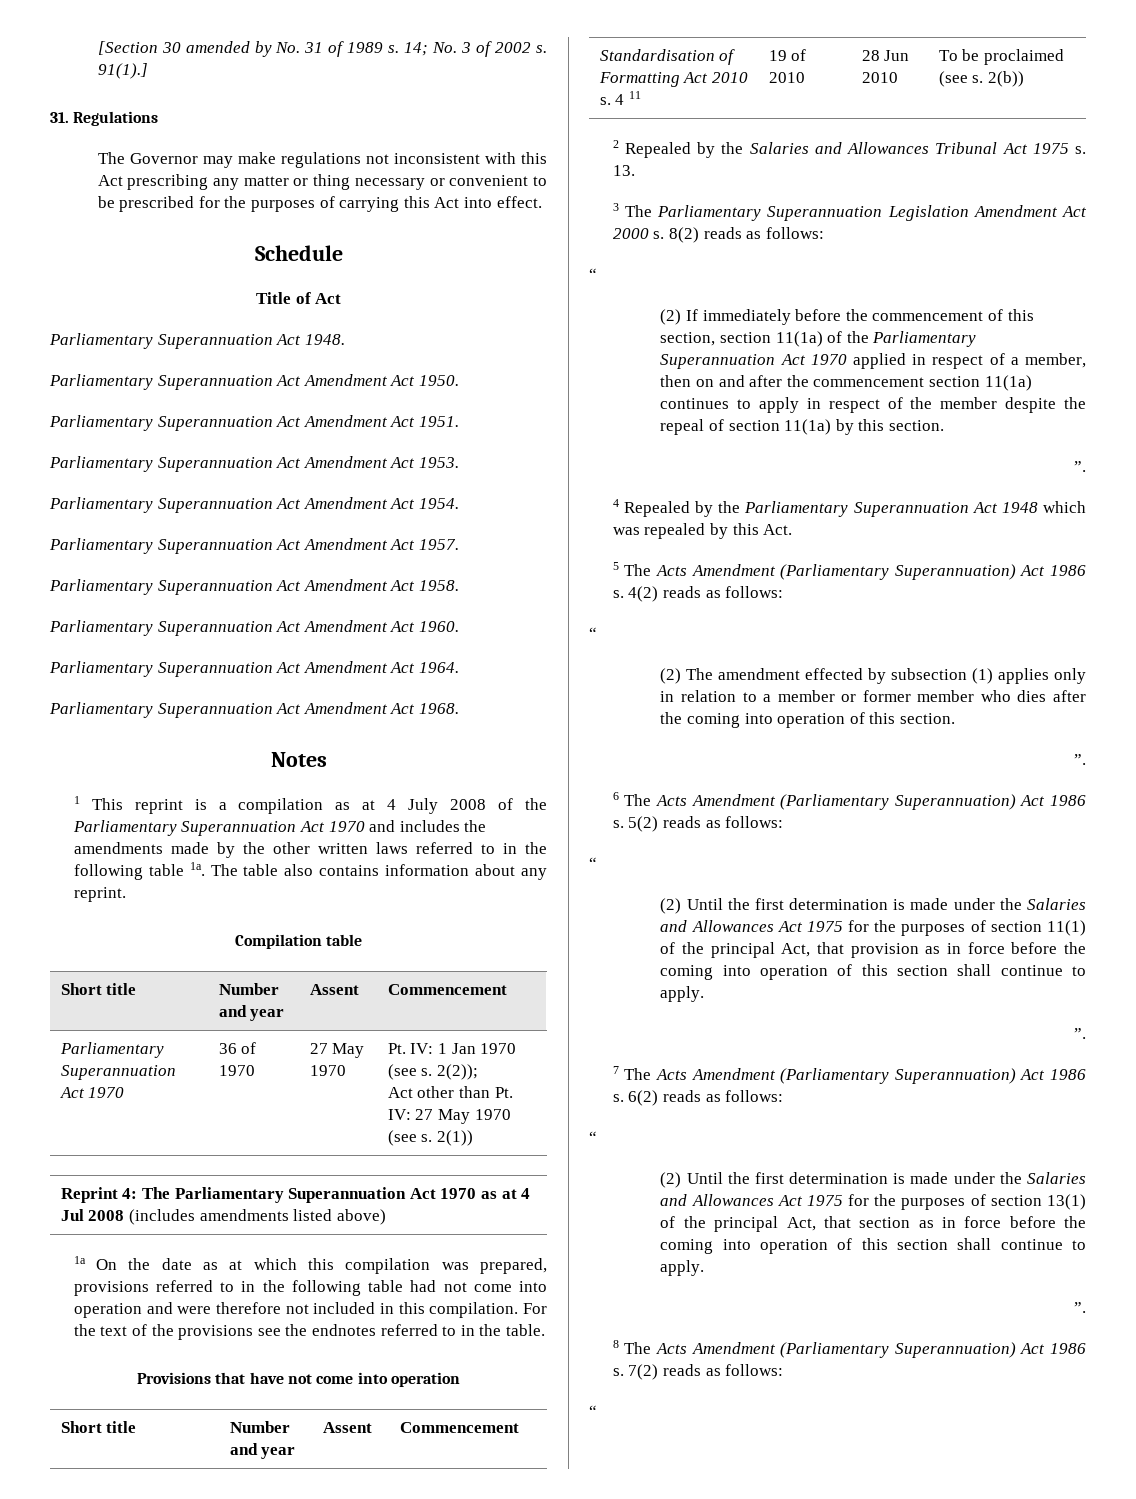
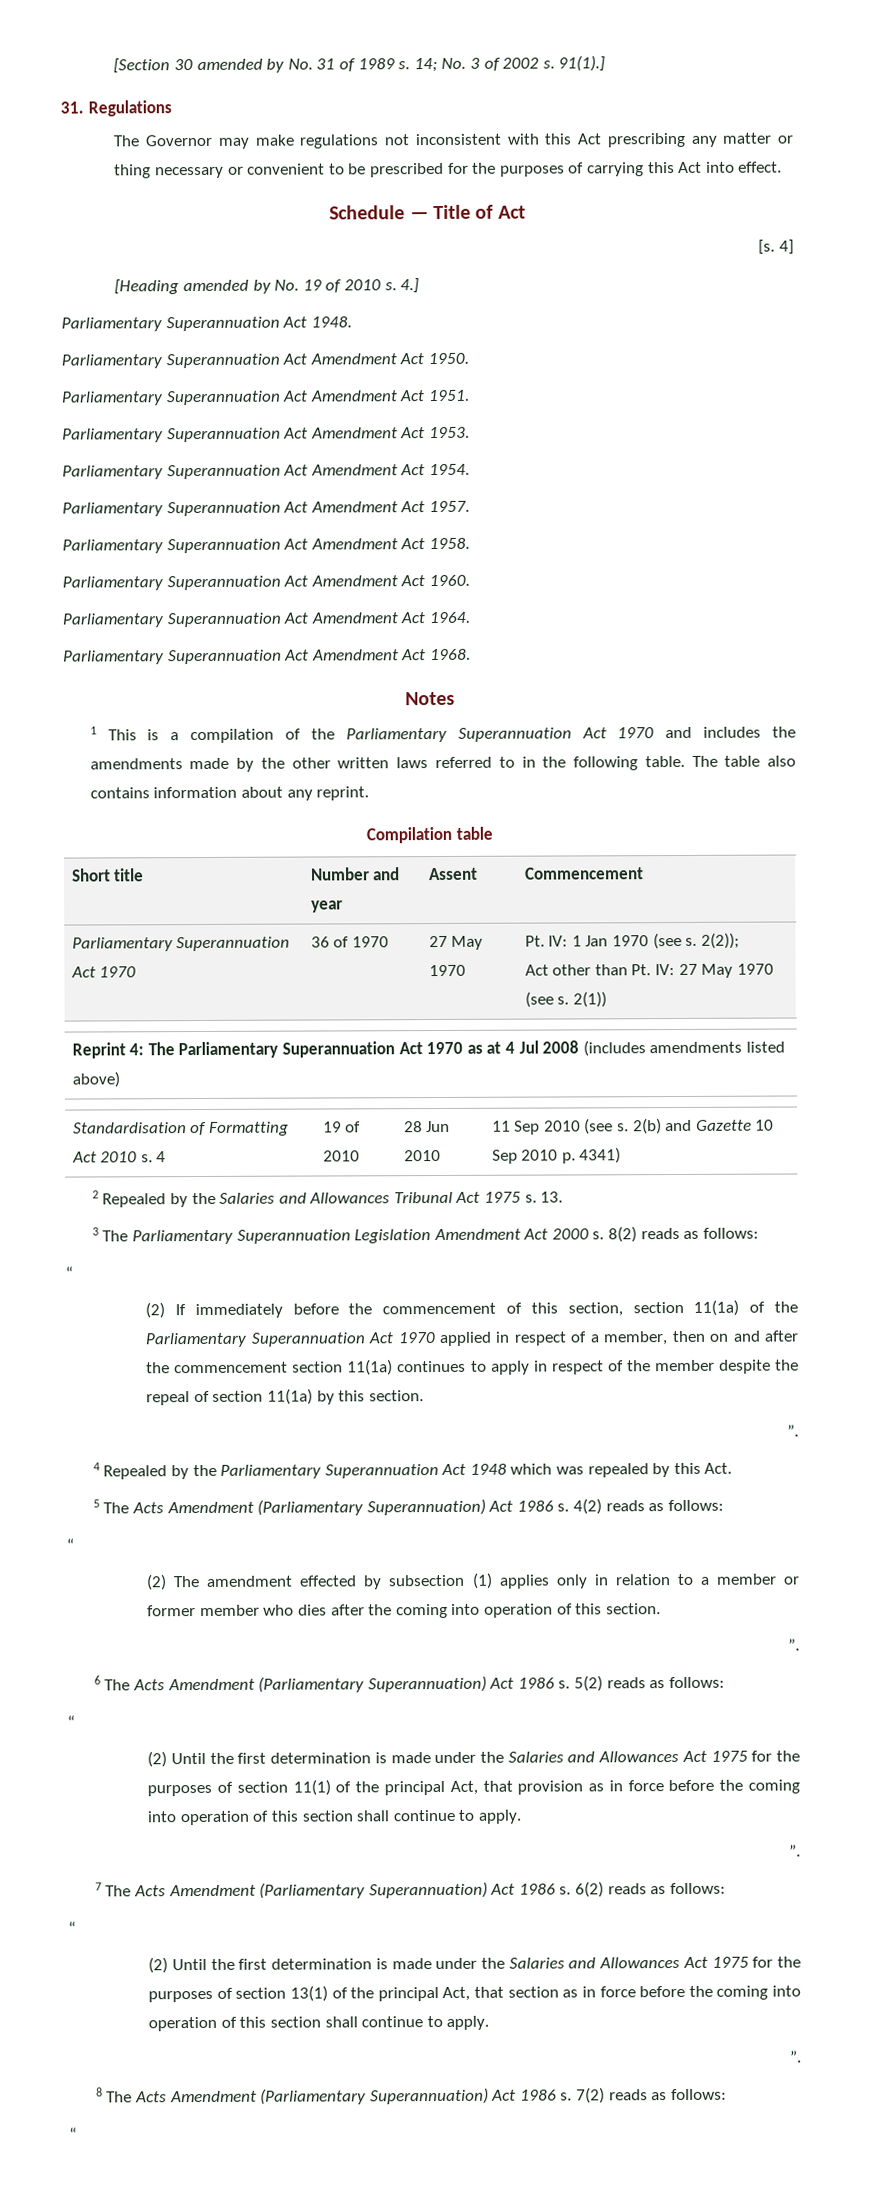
- Schedule
- Title of Act
+ Schedule — Title of Act
+ [s. 4]
+ [Heading amended by No. 19 of 2010 s. 4.]
- 1 This reprint is a compilation as at 4 July 2008 of the Parliamentary Superannuation Act 1970 and includes the amendments made by the other written laws referred to in the following table 1a.
+ 1 This is a compilation of the Parliamentary Superannuation Act 1970 and includes the amendments made by the other written laws referred to in the following table.
- 1a On the date as at which this compilation was prepared, provisions referred to in the following table had not come into operation and were therefore not included in this compilation. For the text of the provisions see the endnotes referred to in the table.
- Provisions that have not come into operation
- Short title | Number and year | Assent | Commencement
- Standardisation of Formatting Act 2010 s. 4 11 | 19 of 2010 | 28 Jun 2010 | To be proclaimed (see s. 2(b))
+ Standardisation of Formatting Act 2010 s. 4 | 19 of 2010 | 28 Jun 2010 | 11 Sep 2010 (see s. 2(b) and Gazette 10 Sep 2010 p. 4341)

